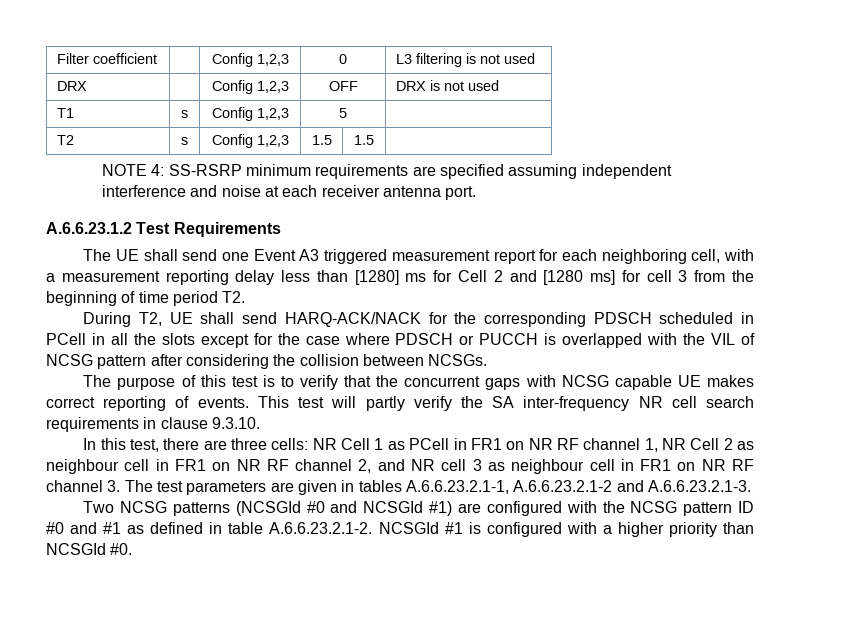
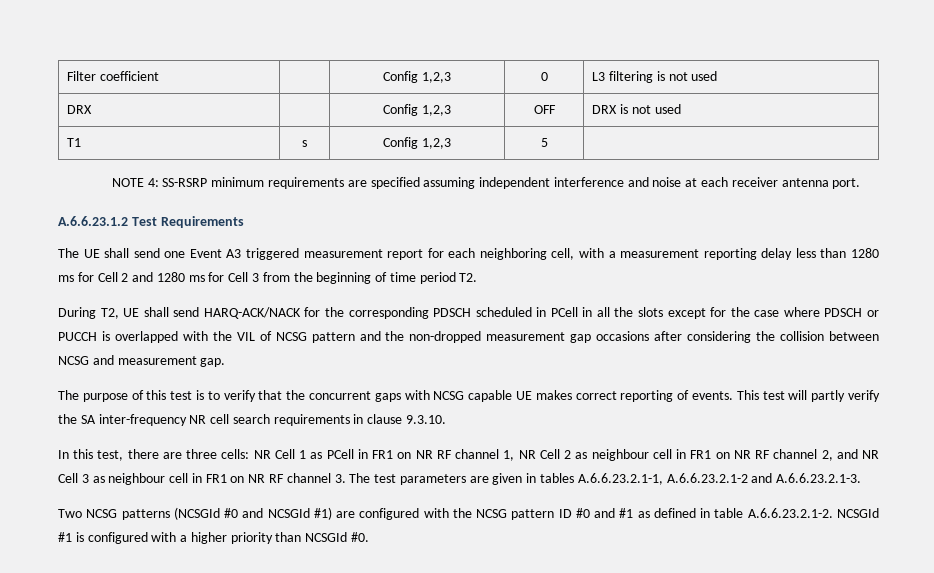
- T2 | s | Config 1,2,3 | 1.5 | 1.5 |
- The UE shall send one Event A3 triggered measurement report for each neighboring cell, with a measurement reporting delay less than [1280] ms for Cell 2 and [1280 ms] for cell 3 from the beginning of time period T2.
+ The UE shall send one Event A3 triggered measurement report for each neighboring cell, with a measurement reporting delay less than 1280 ms for Cell 2 and 1280 ms for Cell 3 from the beginning of time period T2.
- During T2, UE shall send HARQ-ACK/NACK for the corresponding PDSCH scheduled in PCell in all the slots except for the case where PDSCH or PUCCH is overlapped with the VIL of NCSG pattern after considering the collision between NCSGs.
+ During T2, UE shall send HARQ-ACK/NACK for the corresponding PDSCH scheduled in PCell in all the slots except for the case where PDSCH or PUCCH is overlapped with the VIL of NCSG pattern and the non-dropped measurement gap occasions after considering the collision between NCSG and measurement gap.
- In this test, there are three cells: NR Cell 1 as PCell in FR1 on NR RF channel 1, NR Cell 2 as neighbour cell in FR1 on NR RF channel 2, and NR cell 3 as neighbour cell in FR1 on NR RF channel 3. The test parameters are given in tables A.6.6.23.2.1-1, A.6.6.23.2.1-2 and A.6.6.23.2.1-3.
+ In this test, there are three cells: NR Cell 1 as PCell in FR1 on NR RF channel 1, NR Cell 2 as neighbour cell in FR1 on NR RF channel 2, and NR Cell 3 as neighbour cell in FR1 on NR RF channel 3. The test parameters are given in tables A.6.6.23.2.1-1, A.6.6.23.2.1-2 and A.6.6.23.2.1-3.

